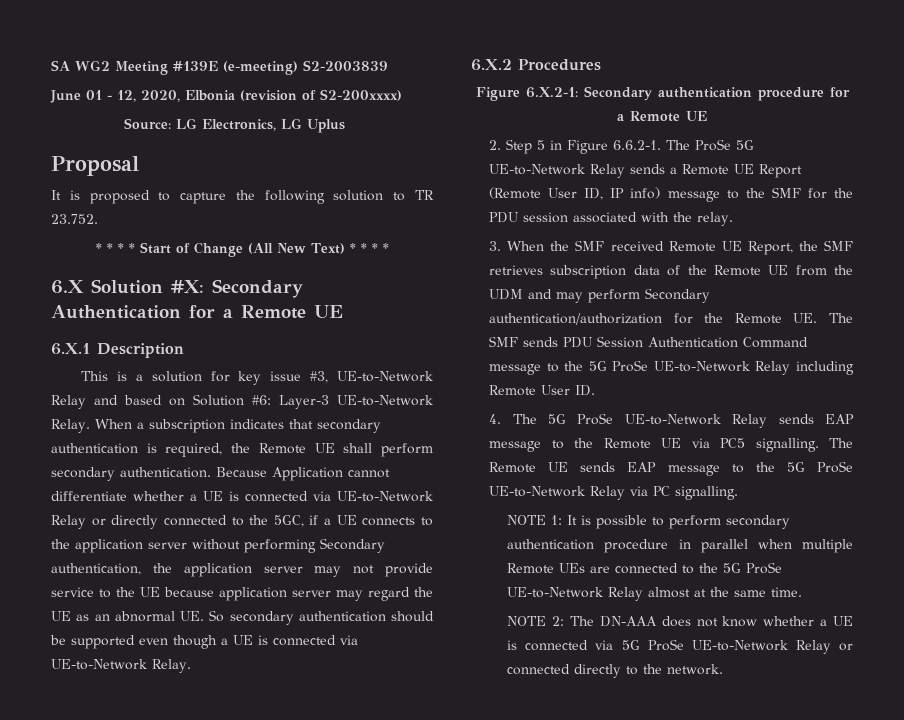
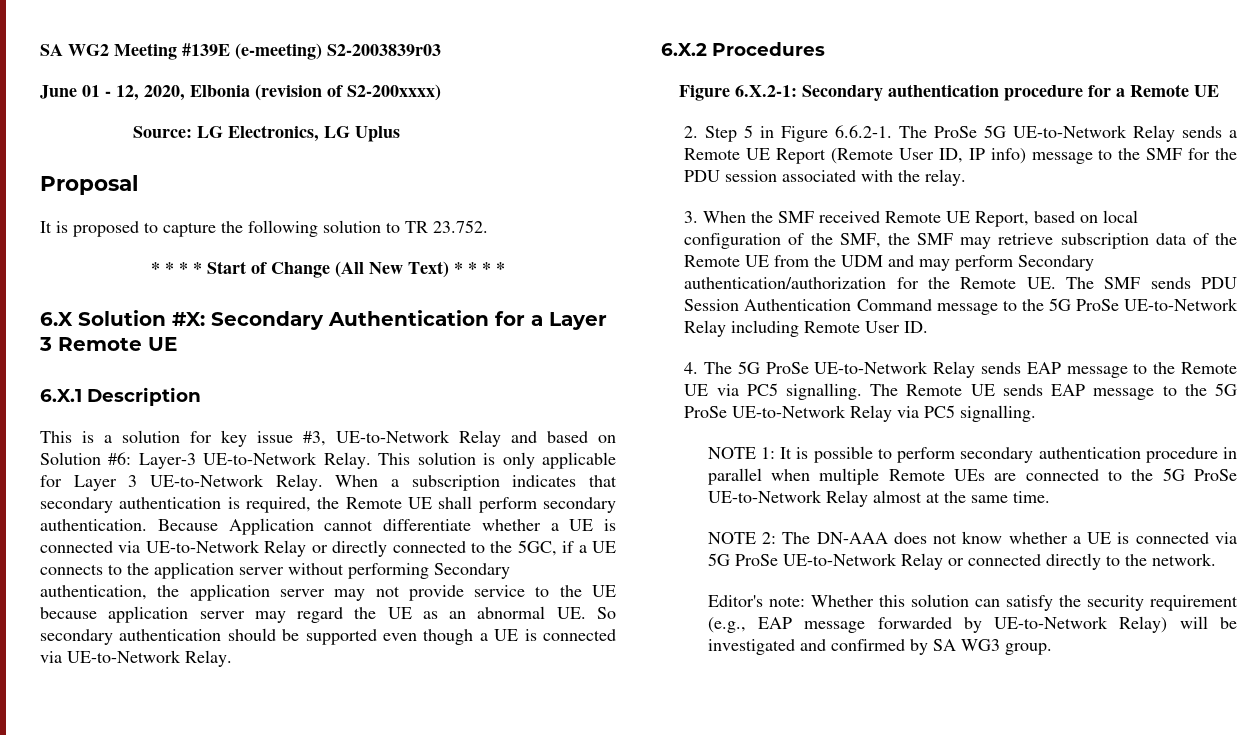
- SA WG2 Meeting #139E (e-meeting) S2-2003839
+ SA WG2 Meeting #139E (e-meeting) S2-2003839r03
- 6.X Solution #X: Secondary Authentication for a Remote UE
+ 6.X Solution #X: Secondary Authentication for a Layer 3 Remote UE
+ This solution is only applicable for Layer 3 UE-to-Network Relay.
- 3. When the SMF received Remote UE Report, the SMF retrieves subscription data of the Remote UE from the UDM and may perform Secondary authentication/authorization for the Remote UE. The SMF sends PDU Session Authentication Command message to the 5G ProSe UE-to-Network Relay including Remote User ID.
+ 3. When the SMF received Remote UE Report, based on local configuration of the SMF, the SMF may retrieve subscription data of the Remote UE from the UDM and may perform Secondary authentication/authorization for the Remote UE. The SMF sends PDU Session Authentication Command message to the 5G ProSe UE-to-Network Relay including Remote User ID.
- The Remote UE sends EAP message to the 5G ProSe UE-to-Network Relay via PC signalling.
+ The Remote UE sends EAP message to the 5G ProSe UE-to-Network Relay via PC5 signalling.
+ Editor's note: Whether this solution can satisfy the security requirement (e.g., EAP message forwarded by UE-to-Network Relay) will be investigated and confirmed by SA WG3 group.

